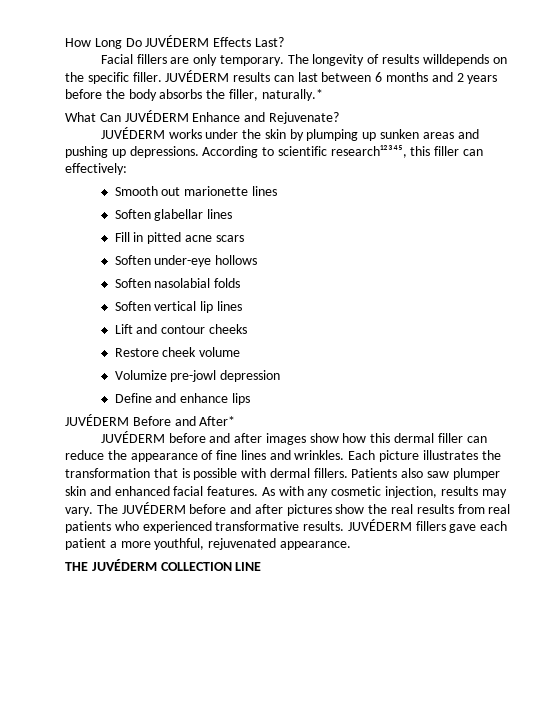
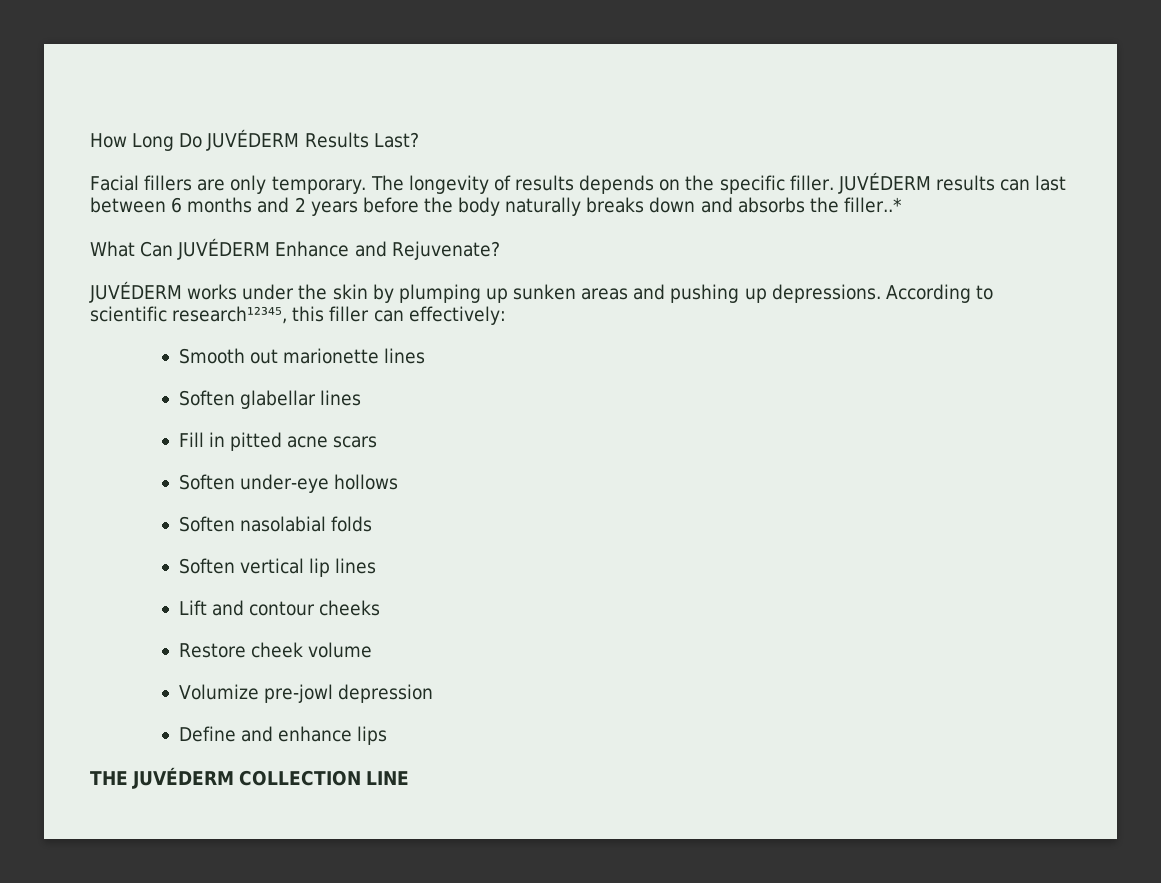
- How Long Do JUVÉDERM Effects Last?
+ How Long Do JUVÉDERM Results Last?
- The longevity of results willdepends on the specific filler.
+ The longevity of results depends on the specific filler.
- JUVÉDERM results can last between 6 months and 2 years before the body absorbs the filler, naturally.*
+ JUVÉDERM results can last between 6 months and 2 years before the body naturally breaks down and absorbs the filler..*
- JUVÉDERM Before and After*
- JUVÉDERM before and after images show how this dermal filler can reduce the appearance of fine lines and wrinkles. Each picture illustrates the transformation that is possible with dermal fillers. Patients also saw plumper skin and enhanced facial features. As with any cosmetic injection, results may vary. The JUVÉDERM before and after pictures show the real results from real patients who experienced transformative results. JUVÉDERM fillers gave each patient a more youthful, rejuvenated appearance.

